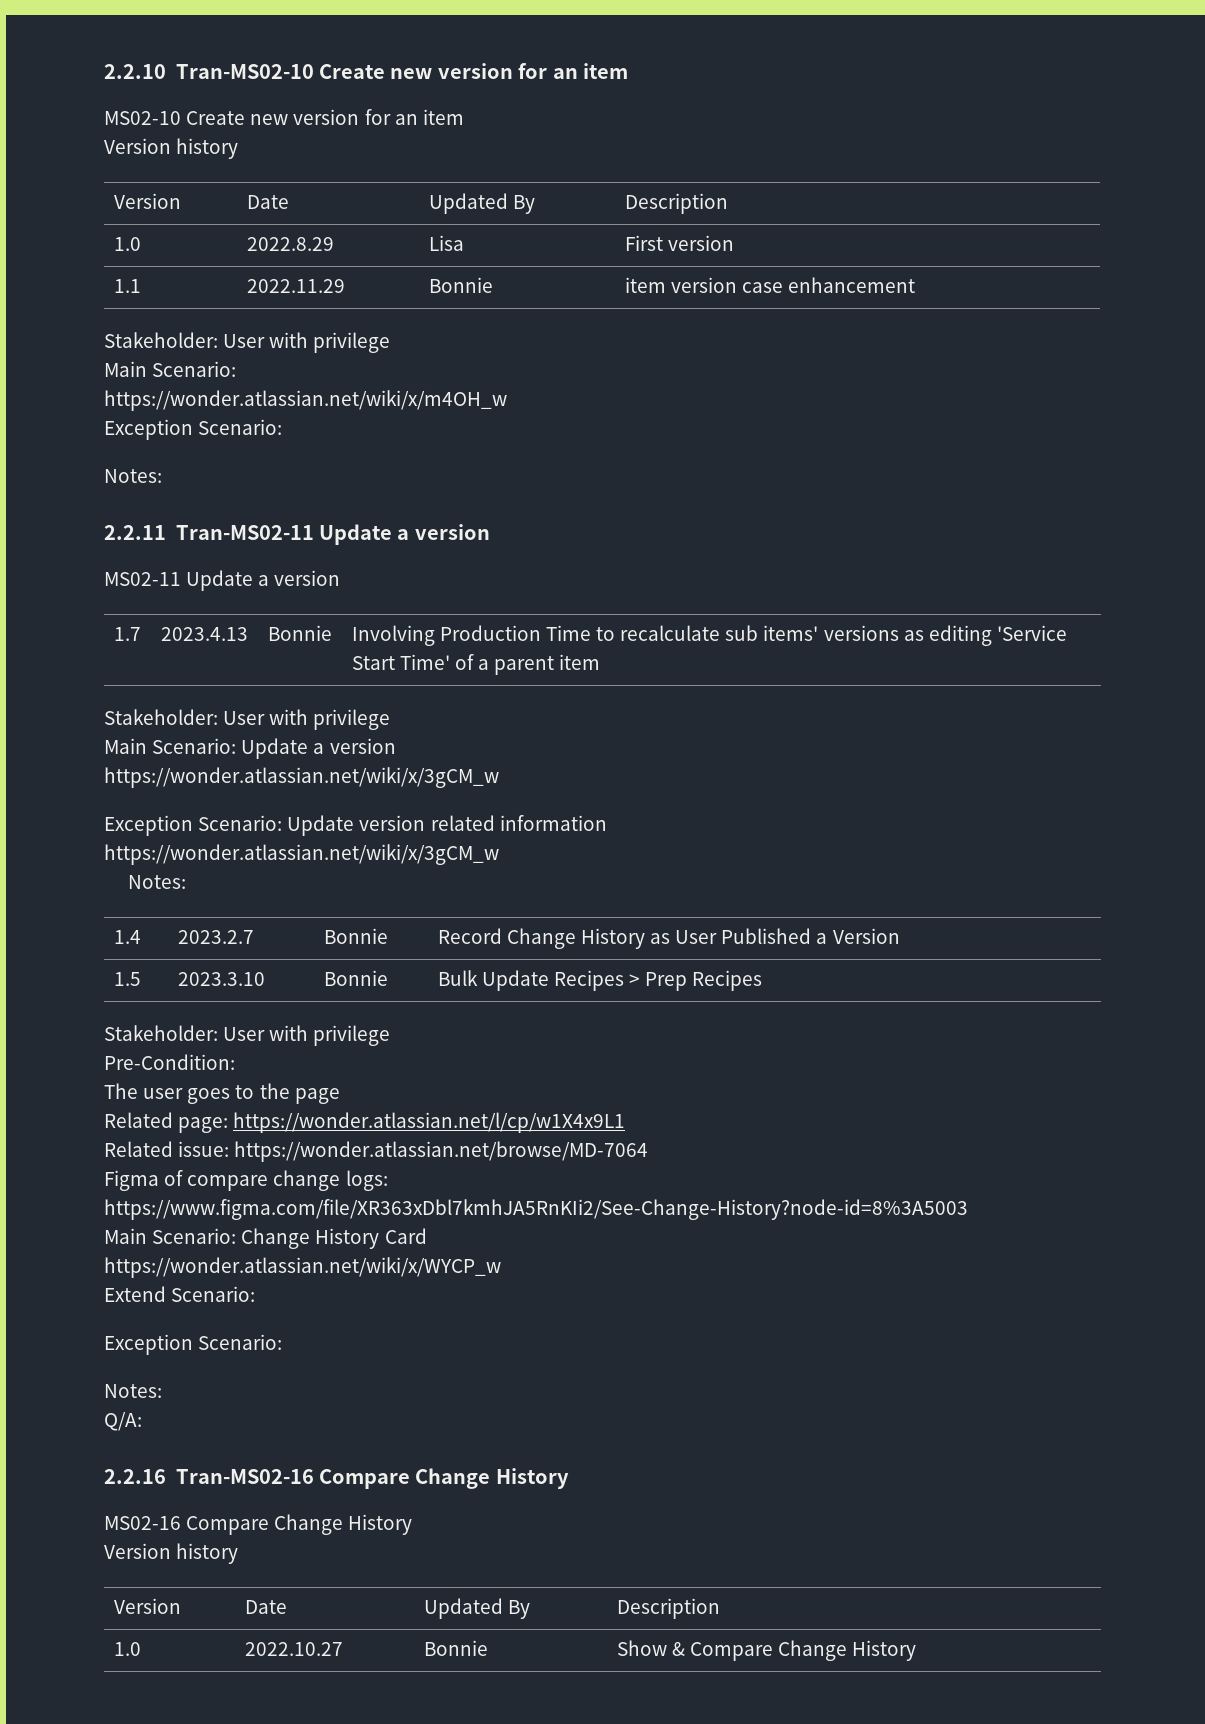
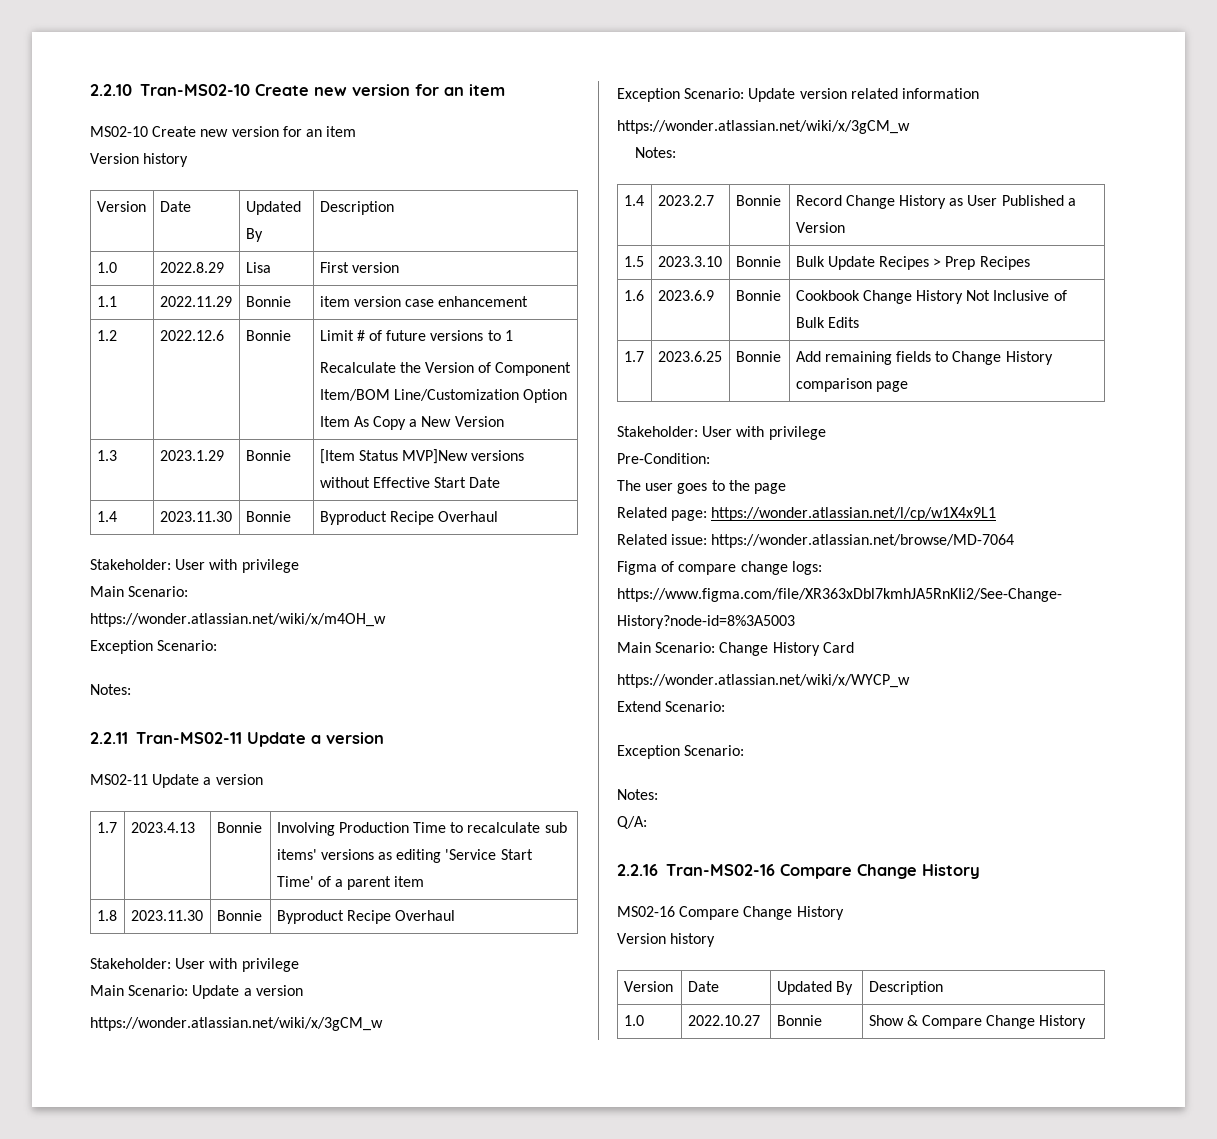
+ 1.2 | 2022.12.6 | Bonnie | Limit # of future versions to 1
+ Recalculate the Version of Component Item/BOM Line/Customization Option Item As Copy a New Version
+ 1.3 | 2023.1.29 | Bonnie | [Item Status MVP]New versions without Effective Start Date
+ 1.4 | 2023.11.30 | Bonnie | Byproduct Recipe Overhaul
+ 1.8 | 2023.11.30 | Bonnie | Byproduct Recipe Overhaul
+ 1.6 | 2023.6.9 | Bonnie | Cookbook Change History Not Inclusive of Bulk Edits
+ 1.7 | 2023.6.25 | Bonnie | Add remaining fields to Change History comparison page

